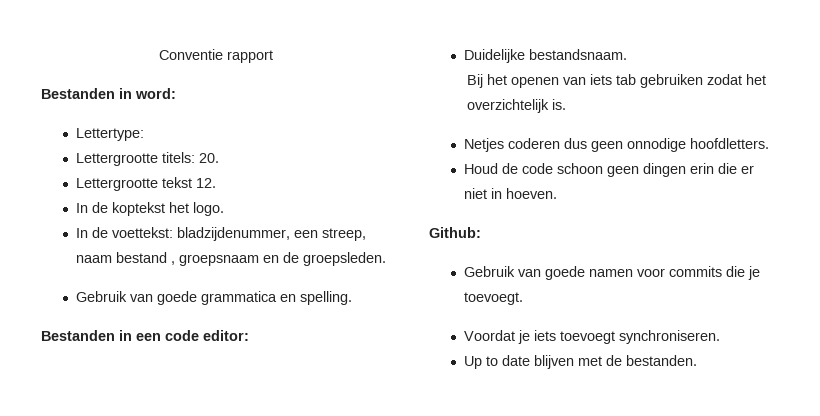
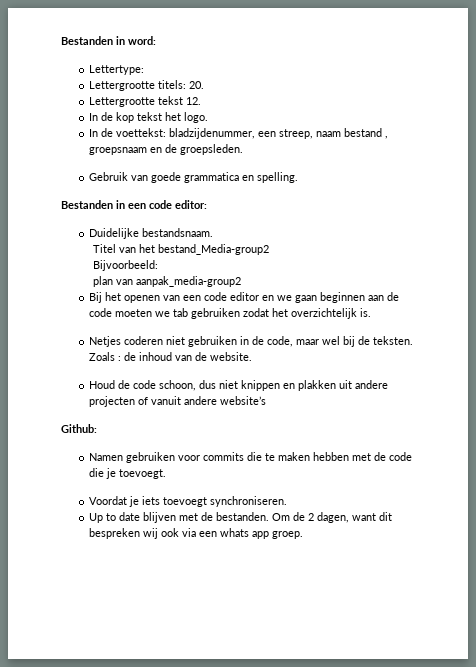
- Conventie rapport
- In de koptekst het logo.
+ In de kop tekst het logo.
- Bij het openen van iets tab gebruiken zodat het overzichtelijk is.
+ Titel van het bestand_Media-group2
+ Bijvoorbeeld:
+ plan van aanpak_media-group2
+ Bij het openen van een code editor en we gaan beginnen aan de code moeten we tab gebruiken zodat het overzichtelijk is.
- Netjes coderen dus geen onnodige hoofdletters.
- Houd de code schoon geen dingen erin die er niet in hoeven.
+ Netjes coderen niet gebruiken in de code, maar wel bij de teksten. Zoals : de inhoud van de website.
+ Houd de code schoon, dus niet knippen en plakken uit andere projecten of vanuit andere website’s
  Github:
- Gebruik van goede namen voor commits die je toevoegt.
+ Namen gebruiken voor commits die te maken hebben met de code die je toevoegt.
+ Om de 2 dagen, want dit bespreken wij ook via een whats app groep.

